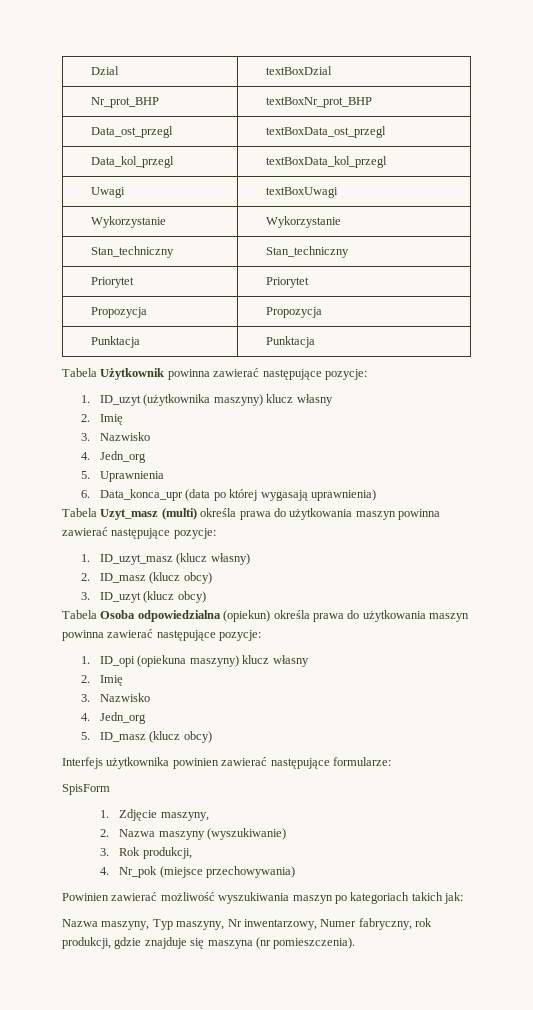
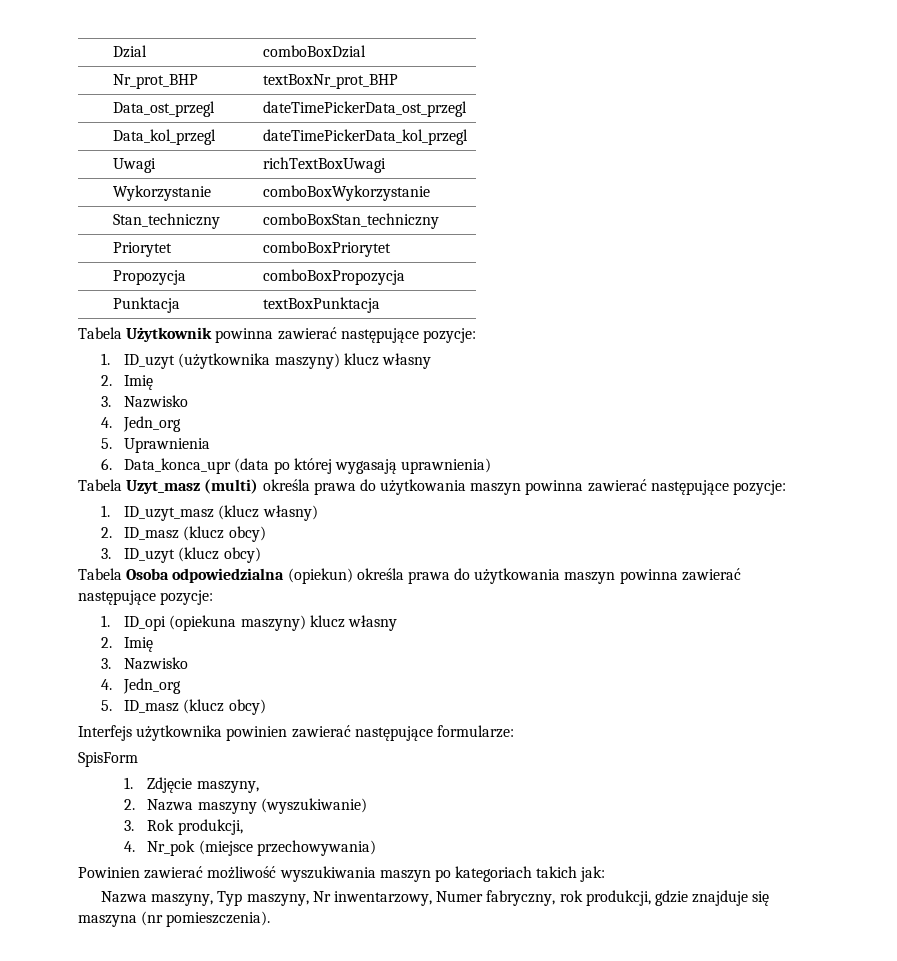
- Dzial | textBoxDzial
+ Dzial | comboBoxDzial
- Data_ost_przegl | textBoxData_ost_przegl
+ Data_ost_przegl | dateTimePickerData_ost_przegl
- Data_kol_przegl | textBoxData_kol_przegl
+ Data_kol_przegl | dateTimePickerData_kol_przegl
- Uwagi | textBoxUwagi
+ Uwagi | richTextBoxUwagi
- Wykorzystanie | Wykorzystanie
+ Wykorzystanie | comboBoxWykorzystanie
- Stan_techniczny | Stan_techniczny
+ Stan_techniczny | comboBoxStan_techniczny
- Priorytet | Priorytet
+ Priorytet | comboBoxPriorytet
- Propozycja | Propozycja
+ Propozycja | comboBoxPropozycja
- Punktacja | Punktacja
+ Punktacja | textBoxPunktacja

